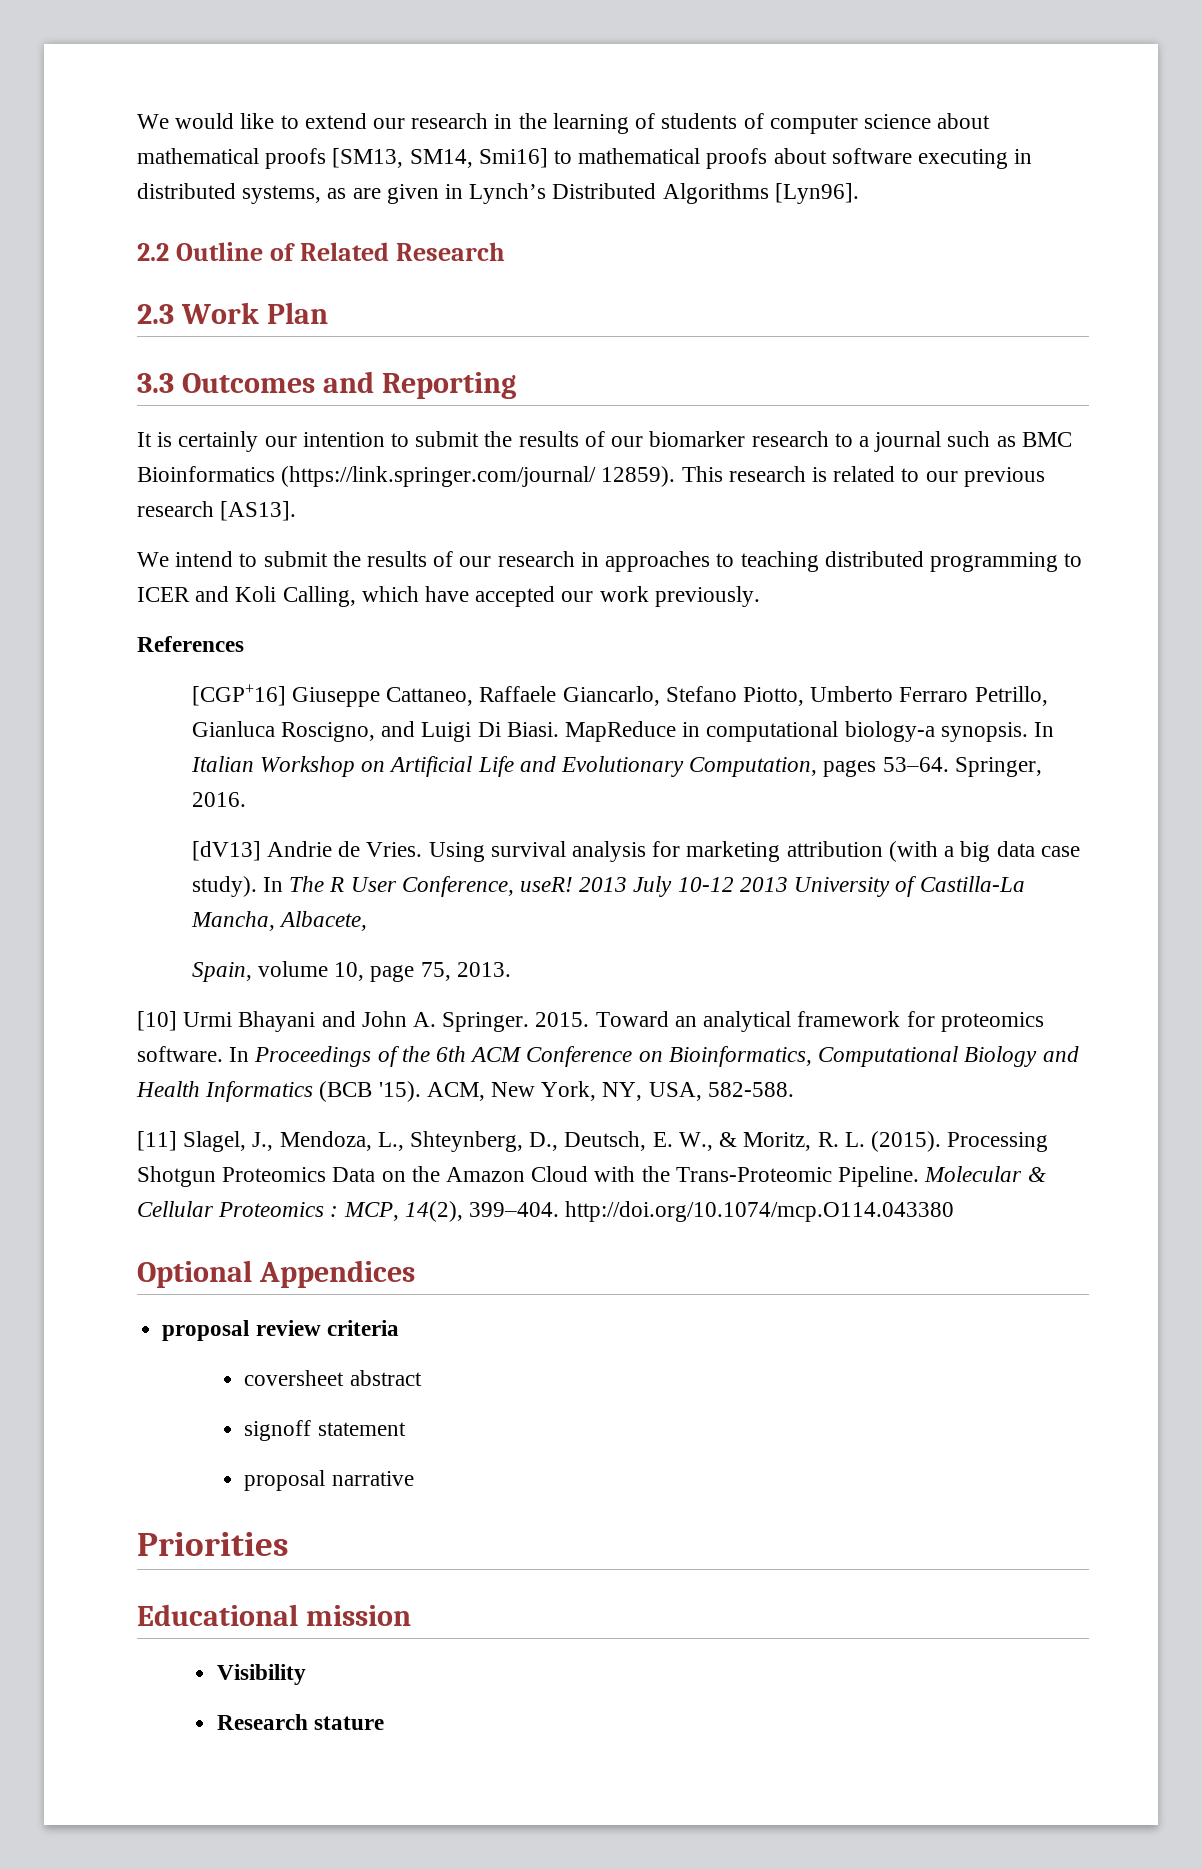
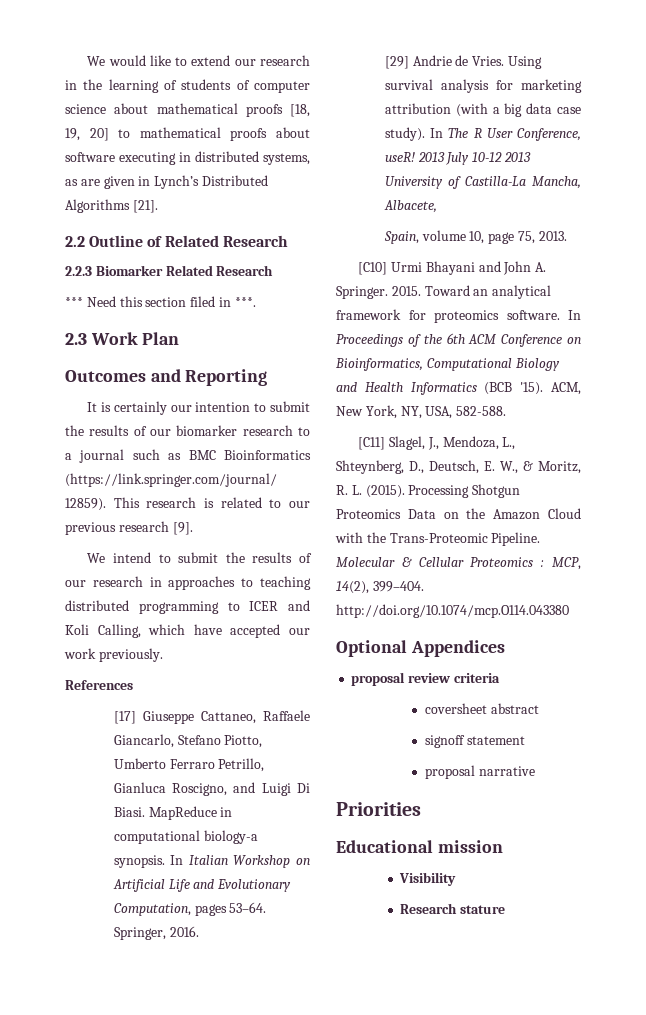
- We would like to extend our research in the learning of students of computer science about mathematical proofs [SM13, SM14, Smi16] to mathematical proofs about software executing in distributed systems, as are given in Lynch’s Distributed Algorithms [Lyn96].
+ We would like to extend our research in the learning of students of computer science about mathematical proofs [18, 19, 20] to mathematical proofs about software executing in distributed systems, as are given in Lynch’s Distributed Algorithms [21].
+ 2.2.3 Biomarker Related Research
+ *** Need this section filed in ***.
- 3.3 Outcomes and Reporting
+ Outcomes and Reporting
- This research is related to our previous research [AS13].
+ This research is related to our previous research [9].
- [CGP+16] Giuseppe Cattaneo, Raffaele Giancarlo, Stefano Piotto, Umberto Ferraro Petrillo, Gianluca Roscigno, and Luigi Di Biasi.
+ [17] Giuseppe Cattaneo, Raffaele Giancarlo, Stefano Piotto, Umberto Ferraro Petrillo, Gianluca Roscigno, and Luigi Di Biasi.
- [dV13] Andrie de Vries.
+ [29] Andrie de Vries.
- [10] Urmi Bhayani and John A. Springer.
+ [C10] Urmi Bhayani and John A. Springer.
- [11] Slagel, J., Mendoza, L., Shteynberg, D., Deutsch, E. W., & Moritz, R. L. (2015).
+ [C11] Slagel, J., Mendoza, L., Shteynberg, D., Deutsch, E. W., & Moritz, R. L. (2015).

